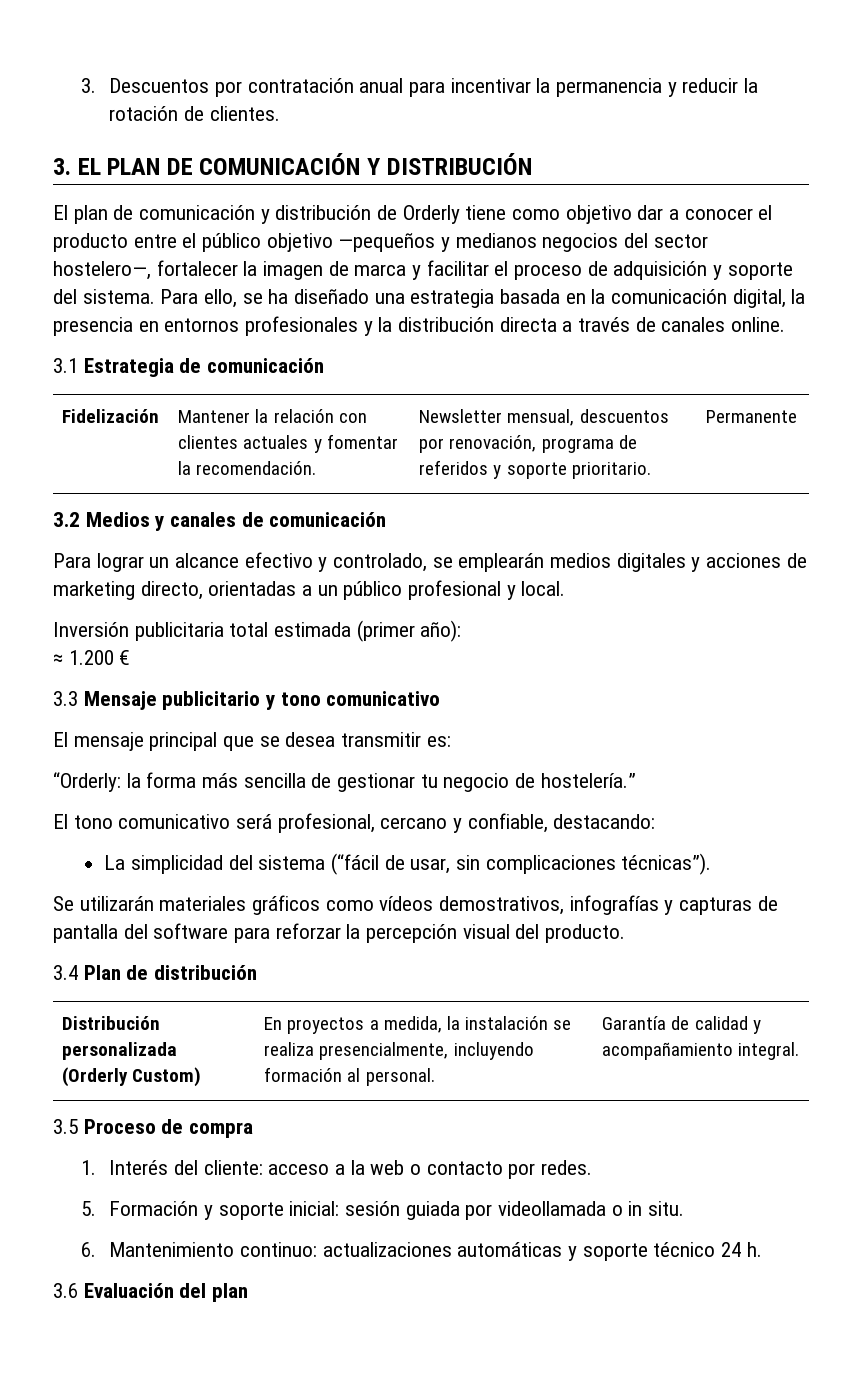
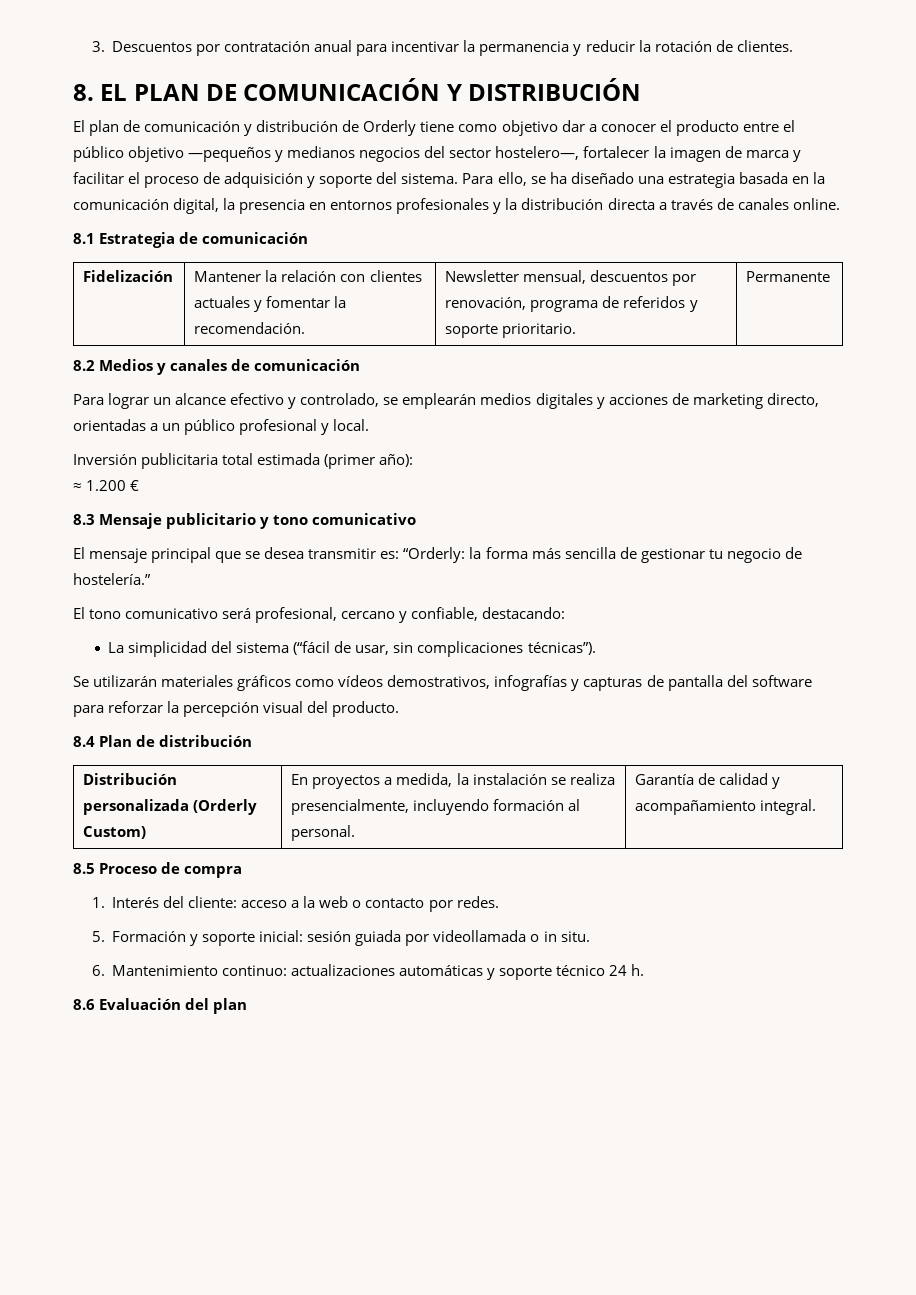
- 3. EL PLAN DE COMUNICACIÓN Y DISTRIBUCIÓN
+ 8. EL PLAN DE COMUNICACIÓN Y DISTRIBUCIÓN
- 3.1 Estrategia de comunicación
+ 8.1 Estrategia de comunicación
- 3.2 Medios y canales de comunicación
+ 8.2 Medios y canales de comunicación
- 3.3 Mensaje publicitario y tono comunicativo
+ 8.3 Mensaje publicitario y tono comunicativo
- El mensaje principal que se desea transmitir es:
- “Orderly: la forma más sencilla de gestionar tu negocio de hostelería.”
+ El mensaje principal que se desea transmitir es: “Orderly: la forma más sencilla de gestionar tu negocio de hostelería.”
- 3.4 Plan de distribución
+ 8.4 Plan de distribución
- 3.5 Proceso de compra
+ 8.5 Proceso de compra
- 3.6 Evaluación del plan
+ 8.6 Evaluación del plan

